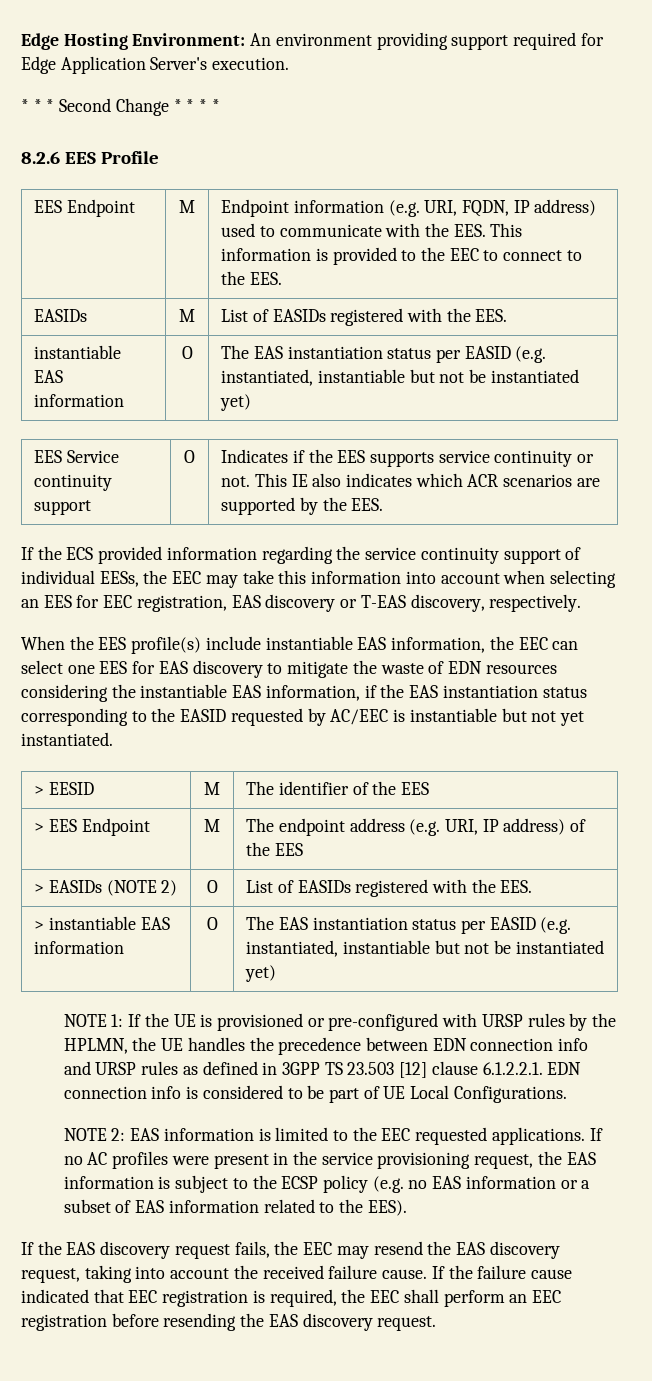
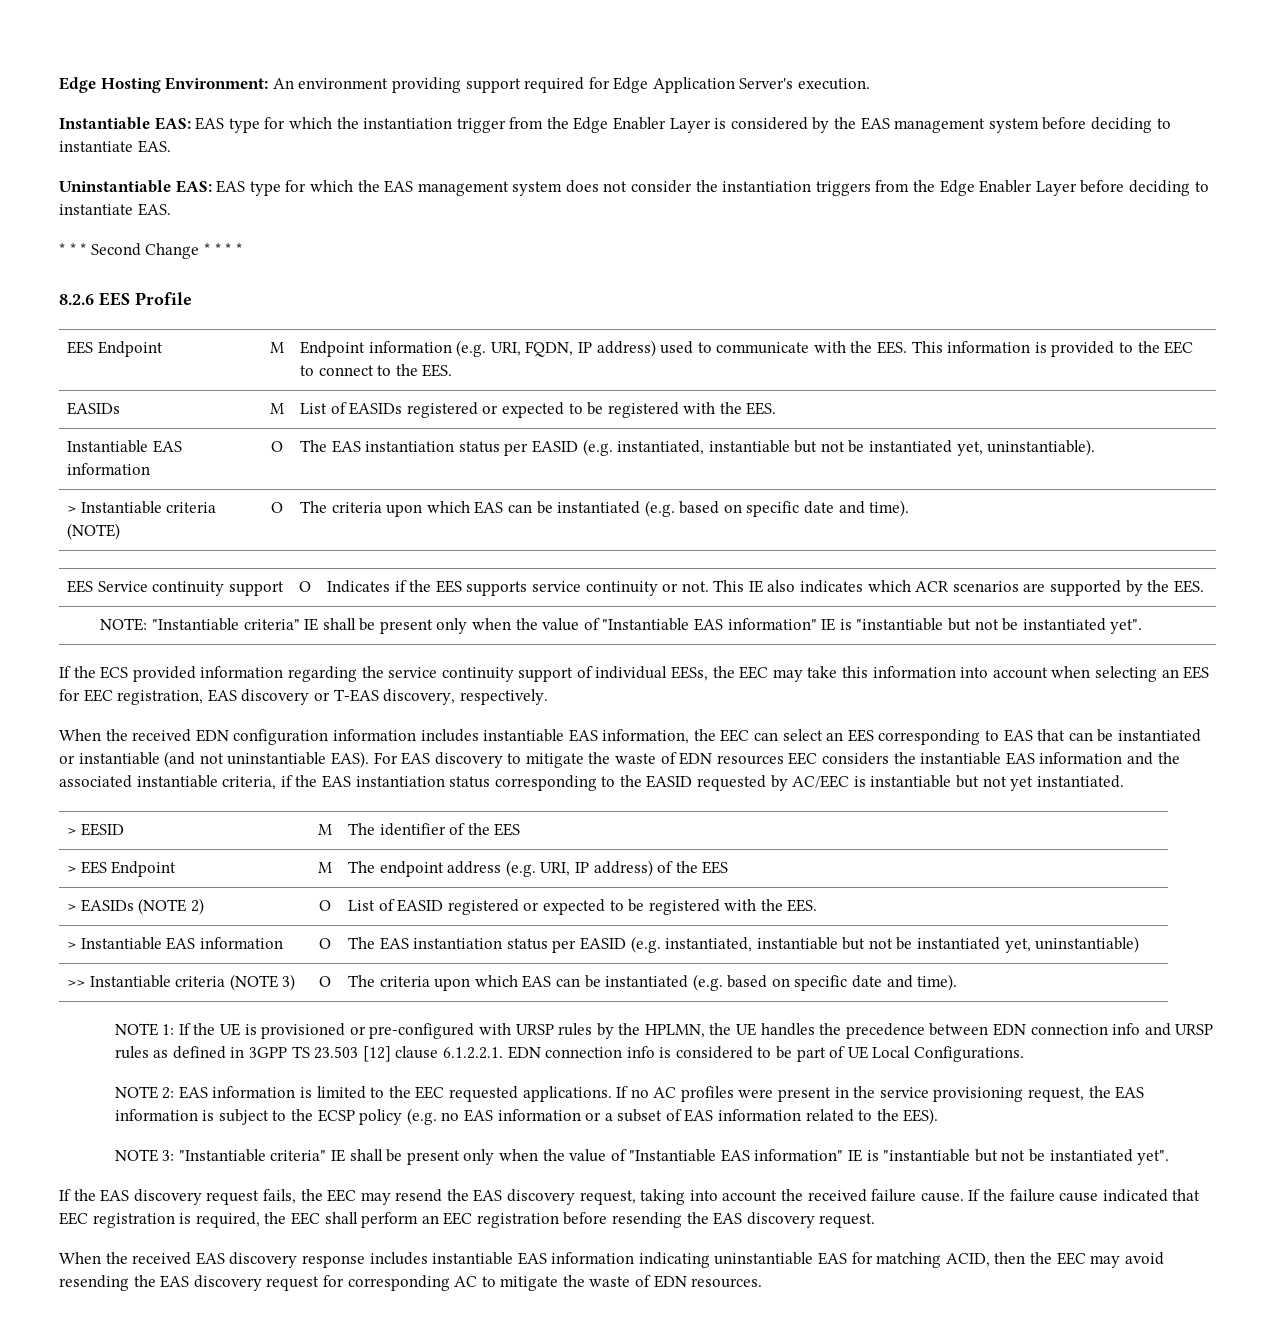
+ Instantiable EAS: EAS type for which the instantiation trigger from the Edge Enabler Layer is considered by the EAS management system before deciding to instantiate EAS.
+ Uninstantiable EAS: EAS type for which the EAS management system does not consider the instantiation triggers from the Edge Enabler Layer before deciding to instantiate EAS.
- EASIDs | M | List of EASIDs registered with the EES.
- instantiable EAS information | O | The EAS instantiation status per EASID (e.g. instantiated, instantiable but not be instantiated yet)
+ EASIDs | M | List of EASIDs registered or expected to be registered with the EES.
+ Instantiable EAS information | O | The EAS instantiation status per EASID (e.g. instantiated, instantiable but not be instantiated yet, uninstantiable).
+ > Instantiable criteria (NOTE) | O | The criteria upon which EAS can be instantiated (e.g. based on specific date and time).
+ NOTE: "Instantiable criteria" IE shall be present only when the value of "Instantiable EAS information" IE is "instantiable but not be instantiated yet".
- When the EES profile(s) include instantiable EAS information, the EEC can select one EES for EAS discovery to mitigate the waste of EDN resources considering the instantiable EAS information, if the EAS instantiation status corresponding to the EASID requested by AC/EEC is instantiable but not yet instantiated.
+ When the received EDN configuration information includes instantiable EAS information, the EEC can select an EES corresponding to EAS that can be instantiated or instantiable (and not uninstantiable EAS). For EAS discovery to mitigate the waste of EDN resources EEC considers the instantiable EAS information and the associated instantiable criteria, if the EAS instantiation status corresponding to the EASID requested by AC/EEC is instantiable but not yet instantiated.
- > EASIDs (NOTE 2) | O | List of EASIDs registered with the EES.
+ > EASIDs (NOTE 2) | O | List of EASID registered or expected to be registered with the EES.
- > instantiable EAS information | O | The EAS instantiation status per EASID (e.g. instantiated, instantiable but not be instantiated yet)
+ > Instantiable EAS information | O | The EAS instantiation status per EASID (e.g. instantiated, instantiable but not be instantiated yet, uninstantiable)
+ >> Instantiable criteria (NOTE 3) | O | The criteria upon which EAS can be instantiated (e.g. based on specific date and time).
+ NOTE 3: "Instantiable criteria" IE shall be present only when the value of "Instantiable EAS information" IE is "instantiable but not be instantiated yet".
+ When the received EAS discovery response includes instantiable EAS information indicating uninstantiable EAS for matching ACID, then the EEC may avoid resending the EAS discovery request for corresponding AC to mitigate the waste of EDN resources.

